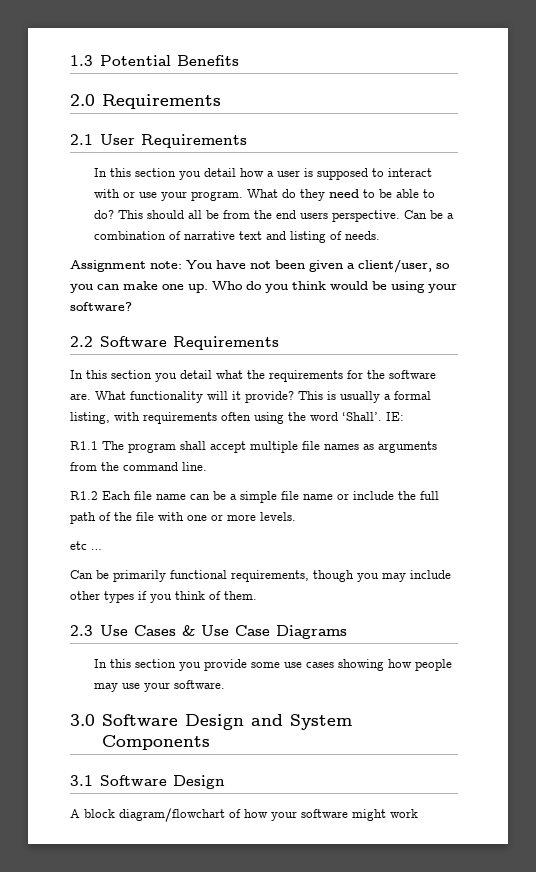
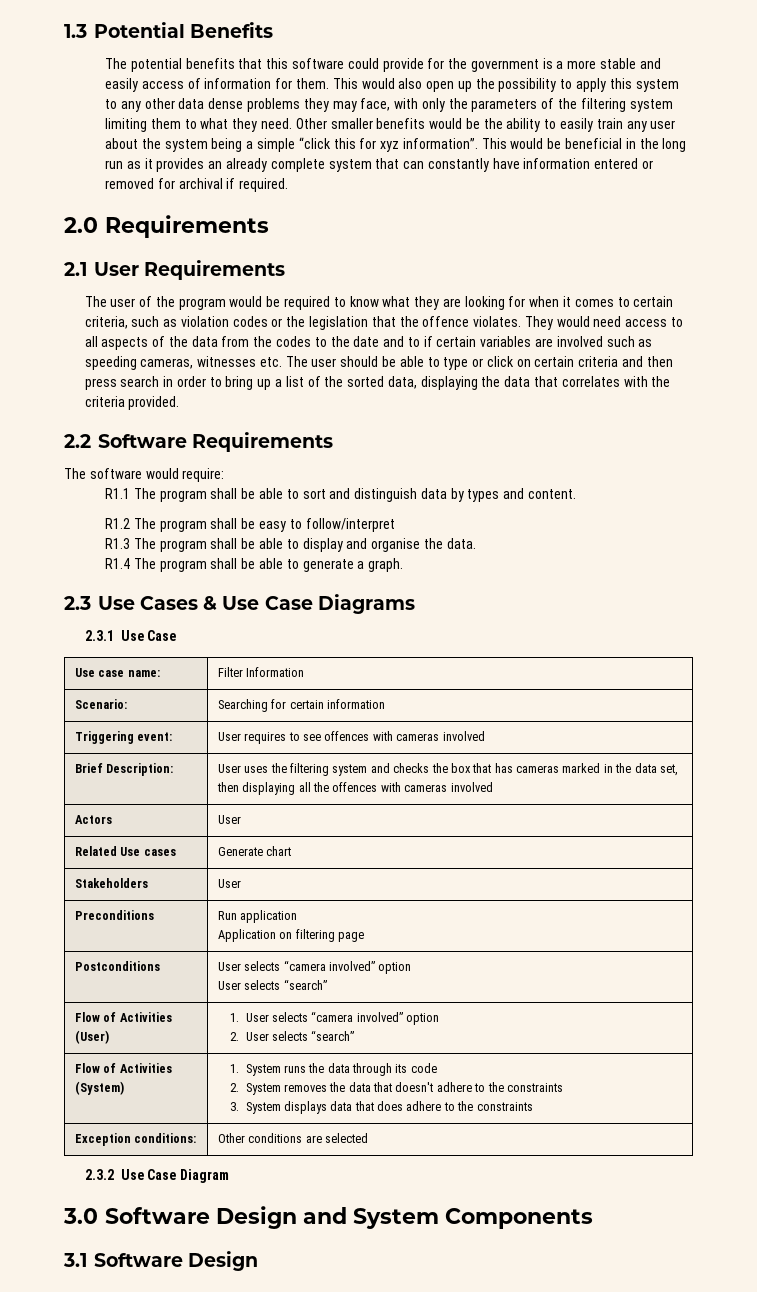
+ The potential benefits that this software could provide for the government is a more stable and easily access of information for them. This would also open up the possibility to apply this system to any other data dense problems they may face, with only the parameters of the filtering system limiting them to what they need. Other smaller benefits would be the ability to easily train any user about the system being a simple “click this for xyz information”. This would be beneficial in the long run as it provides an already complete system that can constantly have information entered or removed for archival if required.
- In this section you detail how a user is supposed to interact with or use your program. What do they need to be able to do? This should all be from the end users perspective. Can be a combination of narrative text and listing of needs.
- Assignment note: You have not been given a client/user, so you can make one up. Who do you think would be using your software?
+ The user of the program would be required to know what they are looking for when it comes to certain criteria, such as violation codes or the legislation that the offence violates. They would need access to all aspects of the data from the codes to the date and to if certain variables are involved such as speeding cameras, witnesses etc. The user should be able to type or click on certain criteria and then press search in order to bring up a list of the sorted data, displaying the data that correlates with the criteria provided.
  2.2 Software Requirements
- In this section you detail what the requirements for the software are. What functionality will it provide? This is usually a formal listing, with requirements often using the word ‘Shall’. IE:
- R1.1 The program shall accept multiple file names as arguments from the command line.
- R1.2 Each file name can be a simple file name or include the full path of the file with one or more levels.
- etc …
- Can be primarily functional requirements, though you may include other types if you think of them.
+ The software would require:
+ R1.1 The program shall be able to sort and distinguish data by types and content.
+ R1.2 The program shall be easy to follow/interpret
+ R1.3 The program shall be able to display and organise the data.
+ R1.4 The program shall be able to generate a graph.
- In this section you provide some use cases showing how people may use your software.
+ 2.3.1 Use Case
+ Use case name: | Filter Information
+ Scenario: | Searching for certain information
+ Triggering event: | User requires to see offences with cameras involved
+ Brief Description: | User uses the filtering system and checks the box that has cameras marked in the data set, then displaying all the offences with cameras involved
+ Actors | User
+ Related Use cases | Generate chart
+ Stakeholders | User
+ Preconditions | Run application
+ Application on filtering page
+ Postconditions | User selects “camera involved” option
+ User selects “search”
+ Flow of Activities (User) | 1. User selects “camera involved” option
+ 2. User selects “search”
+ Flow of Activities (System) | 1. System runs the data through its code
+ 2. System removes the data that doesn't adhere to the constraints
+ 3. System displays data that does adhere to the constraints
+ Exception conditions: | Other conditions are selected
+ 2.3.2 Use Case Diagram
- A block diagram/flowchart of how your software might work

